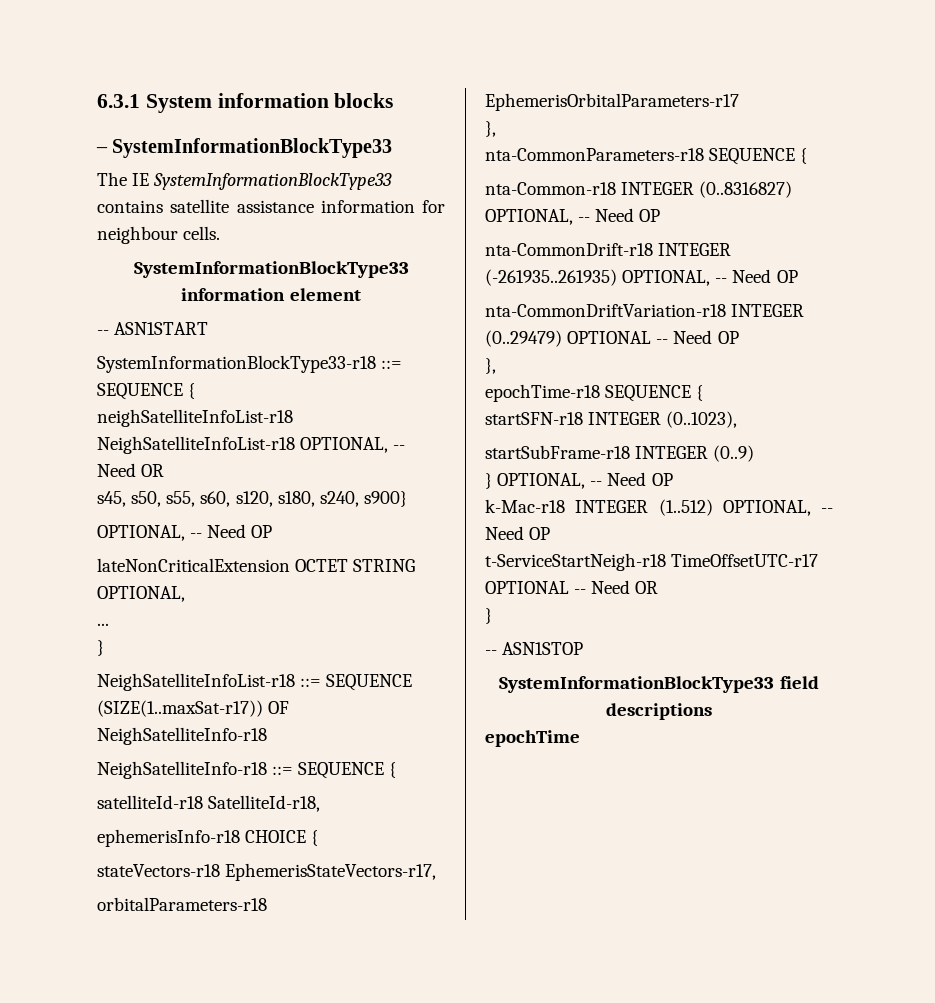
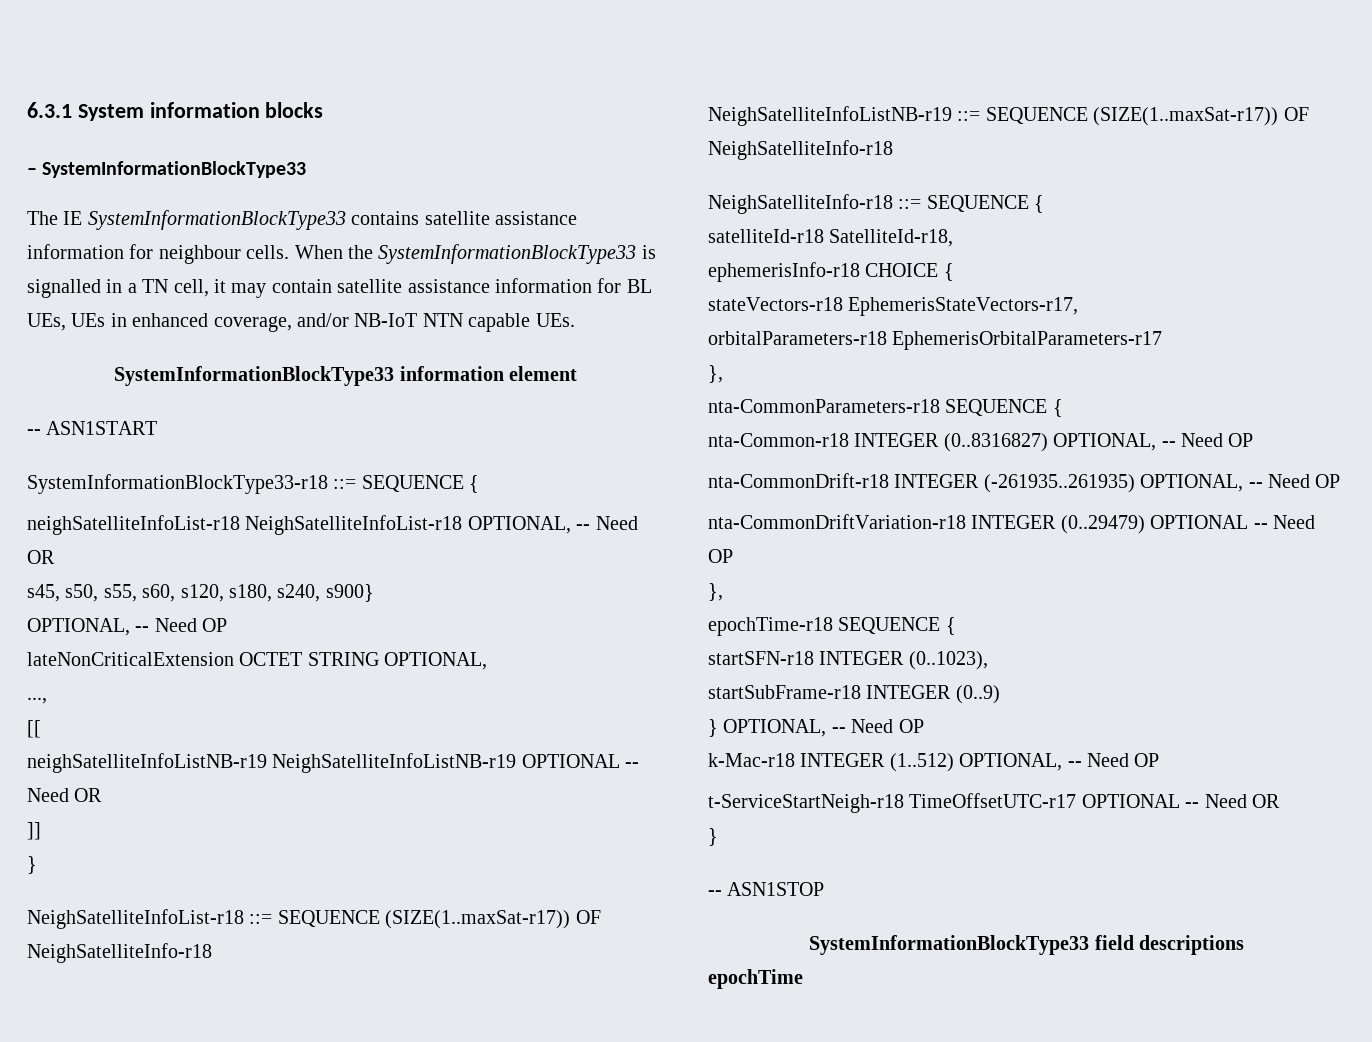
+ When the SystemInformationBlockType33 is signalled in a TN cell, it may contain satellite assistance information for BL UEs, UEs in enhanced coverage, and/or NB-IoT NTN capable UEs.
- ...
+ ...,
+ [[
+ neighSatelliteInfoListNB-r19 NeighSatelliteInfoListNB-r19 OPTIONAL -- Need OR
+ ]]
+ NeighSatelliteInfoListNB-r19 ::= SEQUENCE (SIZE(1..maxSat-r17)) OF NeighSatelliteInfo-r18

